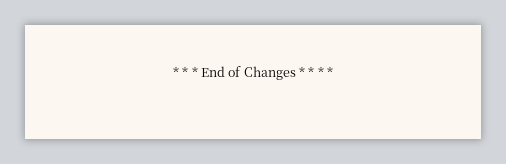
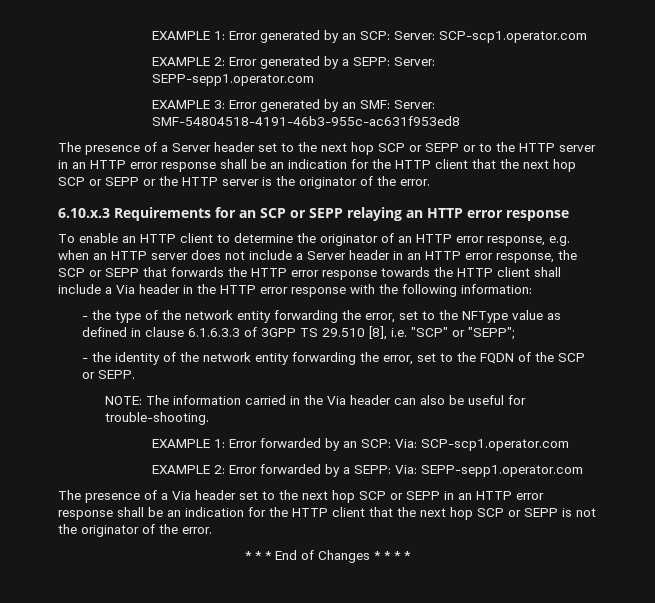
+ EXAMPLE 1: Error generated by an SCP: Server: SCP-scp1.operator.com
+ EXAMPLE 2: Error generated by a SEPP: Server: SEPP-sepp1.operator.com
+ EXAMPLE 3: Error generated by an SMF: Server: SMF-54804518-4191-46b3-955c-ac631f953ed8
+ The presence of a Server header set to the next hop SCP or SEPP or to the HTTP server in an HTTP error response shall be an indication for the HTTP client that the next hop SCP or SEPP or the HTTP server is the originator of the error.
+ 6.10.x.3 Requirements for an SCP or SEPP relaying an HTTP error response
+ To enable an HTTP client to determine the originator of an HTTP error response, e.g. when an HTTP server does not include a Server header in an HTTP error response, the SCP or SEPP that forwards the HTTP error response towards the HTTP client shall include a Via header in the HTTP error response with the following information:
+ - the type of the network entity forwarding the error, set to the NFType value as defined in clause 6.1.6.3.3 of 3GPP TS 29.510 [8], i.e. "SCP" or "SEPP";
+ - the identity of the network entity forwarding the error, set to the FQDN of the SCP or SEPP.
+ NOTE: The information carried in the Via header can also be useful for trouble-shooting.
+ EXAMPLE 1: Error forwarded by an SCP: Via: SCP-scp1.operator.com
+ EXAMPLE 2: Error forwarded by a SEPP: Via: SEPP-sepp1.operator.com
+ The presence of a Via header set to the next hop SCP or SEPP in an HTTP error response shall be an indication for the HTTP client that the next hop SCP or SEPP is not the originator of the error.

